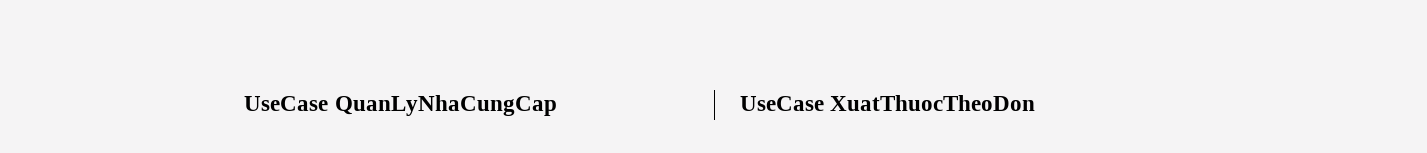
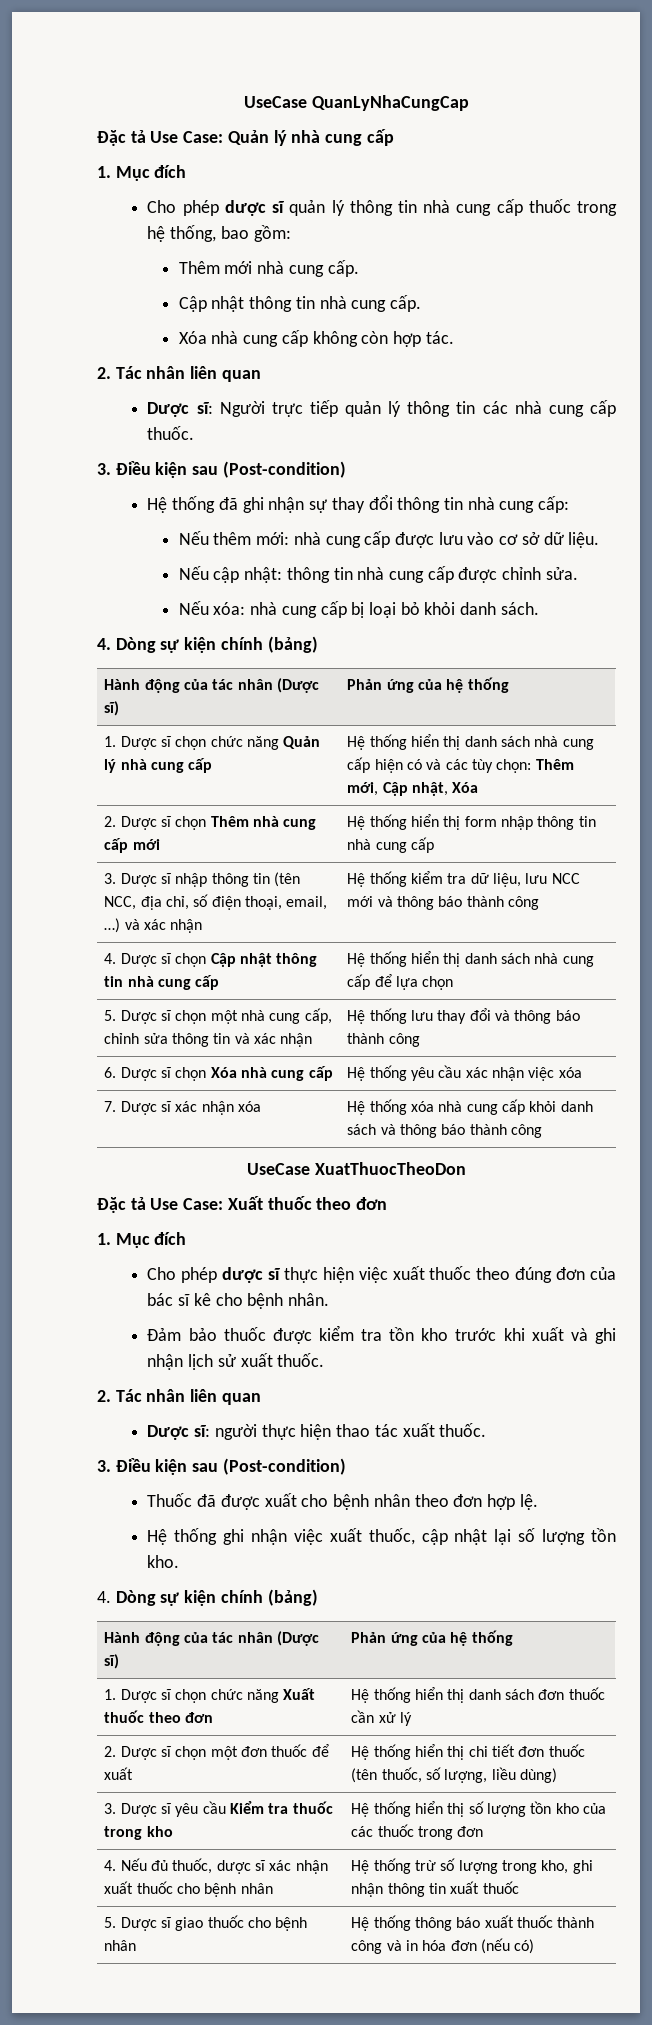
+ Đặc tả Use Case: Quản lý nhà cung cấp
+ 1. Mục đích
+ Cho phép dược sĩ quản lý thông tin nhà cung cấp thuốc trong hệ thống, bao gồm:
+ Thêm mới nhà cung cấp.
+ Cập nhật thông tin nhà cung cấp.
+ Xóa nhà cung cấp không còn hợp tác.
+ 2. Tác nhân liên quan
+ Dược sĩ: Người trực tiếp quản lý thông tin các nhà cung cấp thuốc.
+ 3. Điều kiện sau (Post-condition)
+ Hệ thống đã ghi nhận sự thay đổi thông tin nhà cung cấp:
+ Nếu thêm mới: nhà cung cấp được lưu vào cơ sở dữ liệu.
+ Nếu cập nhật: thông tin nhà cung cấp được chỉnh sửa.
+ Nếu xóa: nhà cung cấp bị loại bỏ khỏi danh sách.
+ 4. Dòng sự kiện chính (bảng)
+ Hành động của tác nhân (Dược sĩ) | Phản ứng của hệ thống
+ 1. Dược sĩ chọn chức năng Quản lý nhà cung cấp | Hệ thống hiển thị danh sách nhà cung cấp hiện có và các tùy chọn: Thêm mới, Cập nhật, Xóa
+ 2. Dược sĩ chọn Thêm nhà cung cấp mới | Hệ thống hiển thị form nhập thông tin nhà cung cấp
+ 3. Dược sĩ nhập thông tin (tên NCC, địa chỉ, số điện thoại, email, …) và xác nhận | Hệ thống kiểm tra dữ liệu, lưu NCC mới và thông báo thành công
+ 4. Dược sĩ chọn Cập nhật thông tin nhà cung cấp | Hệ thống hiển thị danh sách nhà cung cấp để lựa chọn
+ 5. Dược sĩ chọn một nhà cung cấp, chỉnh sửa thông tin và xác nhận | Hệ thống lưu thay đổi và thông báo thành công
+ 6. Dược sĩ chọn Xóa nhà cung cấp | Hệ thống yêu cầu xác nhận việc xóa
+ 7. Dược sĩ xác nhận xóa | Hệ thống xóa nhà cung cấp khỏi danh sách và thông báo thành công
  UseCase XuatThuocTheoDon
+ Đặc tả Use Case: Xuất thuốc theo đơn
+ 1. Mục đích
+ Cho phép dược sĩ thực hiện việc xuất thuốc theo đúng đơn của bác sĩ kê cho bệnh nhân.
+ Đảm bảo thuốc được kiểm tra tồn kho trước khi xuất và ghi nhận lịch sử xuất thuốc.
+ 2. Tác nhân liên quan
+ Dược sĩ: người thực hiện thao tác xuất thuốc.
+ 3. Điều kiện sau (Post-condition)
+ Thuốc đã được xuất cho bệnh nhân theo đơn hợp lệ.
+ Hệ thống ghi nhận việc xuất thuốc, cập nhật lại số lượng tồn kho.
+ 4. Dòng sự kiện chính (bảng)
+ Hành động của tác nhân (Dược sĩ) | Phản ứng của hệ thống
+ 1. Dược sĩ chọn chức năng Xuất thuốc theo đơn | Hệ thống hiển thị danh sách đơn thuốc cần xử lý
+ 2. Dược sĩ chọn một đơn thuốc để xuất | Hệ thống hiển thị chi tiết đơn thuốc (tên thuốc, số lượng, liều dùng)
+ 3. Dược sĩ yêu cầu Kiểm tra thuốc trong kho | Hệ thống hiển thị số lượng tồn kho của các thuốc trong đơn
+ 4. Nếu đủ thuốc, dược sĩ xác nhận xuất thuốc cho bệnh nhân | Hệ thống trừ số lượng trong kho, ghi nhận thông tin xuất thuốc
+ 5. Dược sĩ giao thuốc cho bệnh nhân | Hệ thống thông báo xuất thuốc thành công và in hóa đơn (nếu có)

